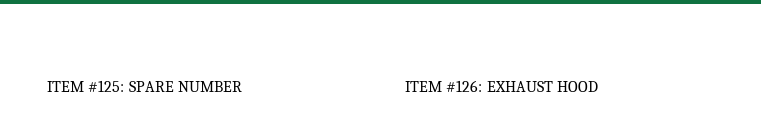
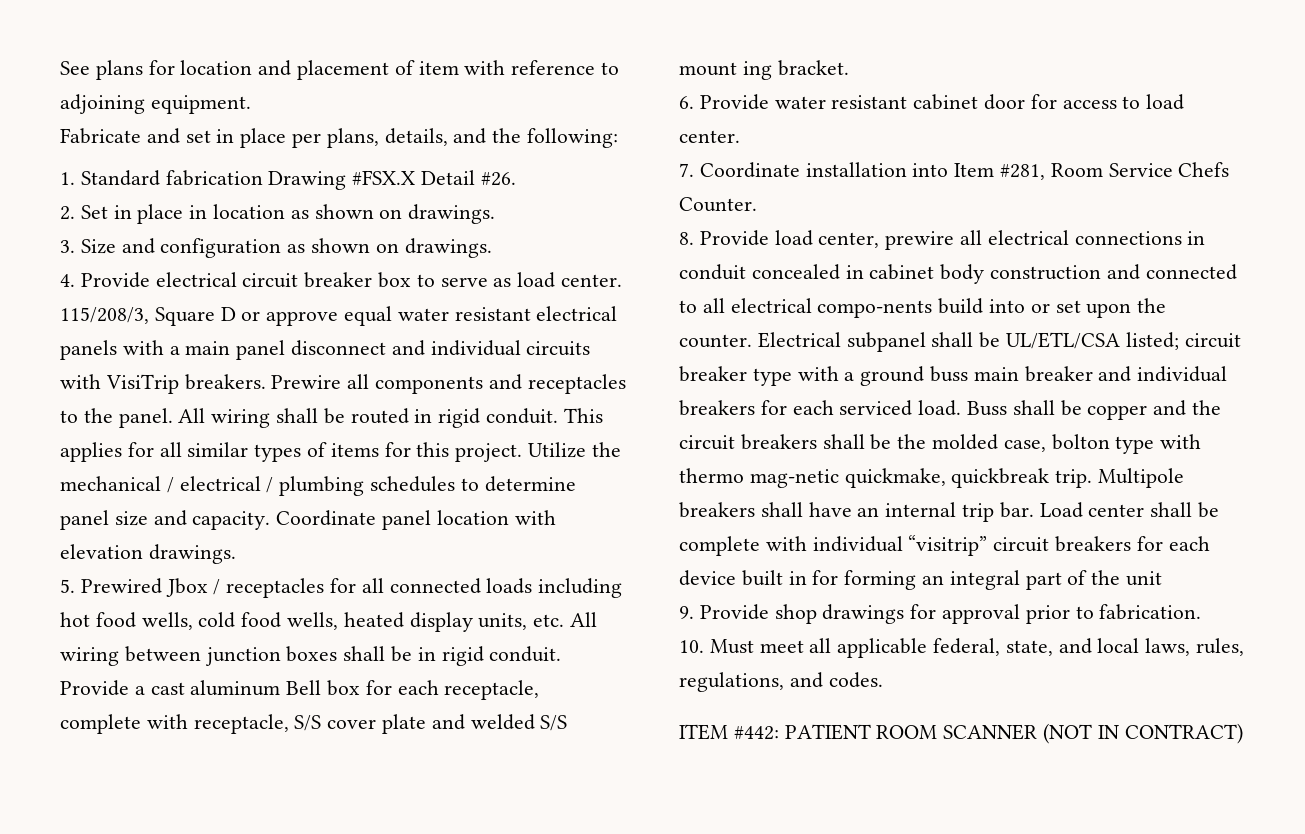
- ITEM #125: SPARE NUMBER
- ITEM #126: EXHAUST HOOD
+ See plans for location and placement of item with reference to adjoining equipment.
+ Fabricate and set in place per plans, details, and the following:
+ 1. Standard fabrication Drawing #FSX.X Detail #26.
+ 2. Set in place in location as shown on drawings.
+ 3. Size and configuration as shown on drawings.
+ 4. Provide electrical circuit breaker box to serve as load center. 115/208/3, Square D or approve equal water resistant electrical panels with a main panel disconnect and individual circuits with VisiTrip breakers. Prewire all components and receptacles to the panel. All wiring shall be routed in rigid conduit. This applies for all similar types of items for this project. Utilize the mechanical / electrical / plumbing schedules to determine panel size and capacity. Coordinate panel location with elevation drawings.
+ 5. Prewired Jbox / receptacles for all connected loads including hot food wells, cold food wells, heated display units, etc. All wiring between junction boxes shall be in rigid conduit. Provide a cast aluminum Bell box for each receptacle, complete with receptacle, S/S cover plate and welded S/S mount ing bracket.
+ 6. Provide water resistant cabinet door for access to load center.
+ 7. Coordinate installation into Item #281, Room Service Chefs Counter.
+ 8. Provide load center, prewire all electrical connections in conduit concealed in cabinet body construction and connected to all electrical compo-nents build into or set upon the counter. Electrical subpanel shall be UL/ETL/CSA listed; circuit breaker type with a ground buss main breaker and individual breakers for each serviced load. Buss shall be copper and the circuit breakers shall be the molded case, bolton type with thermo mag-netic quickmake, quickbreak trip. Multipole breakers shall have an internal trip bar. Load center shall be complete with individual “visitrip” circuit breakers for each device built in for forming an integral part of the unit
+ 9. Provide shop drawings for approval prior to fabrication.
+ 10. Must meet all applicable federal, state, and local laws, rules, regulations, and codes.
+ ITEM #442: PATIENT ROOM SCANNER (NOT IN CONTRACT)

